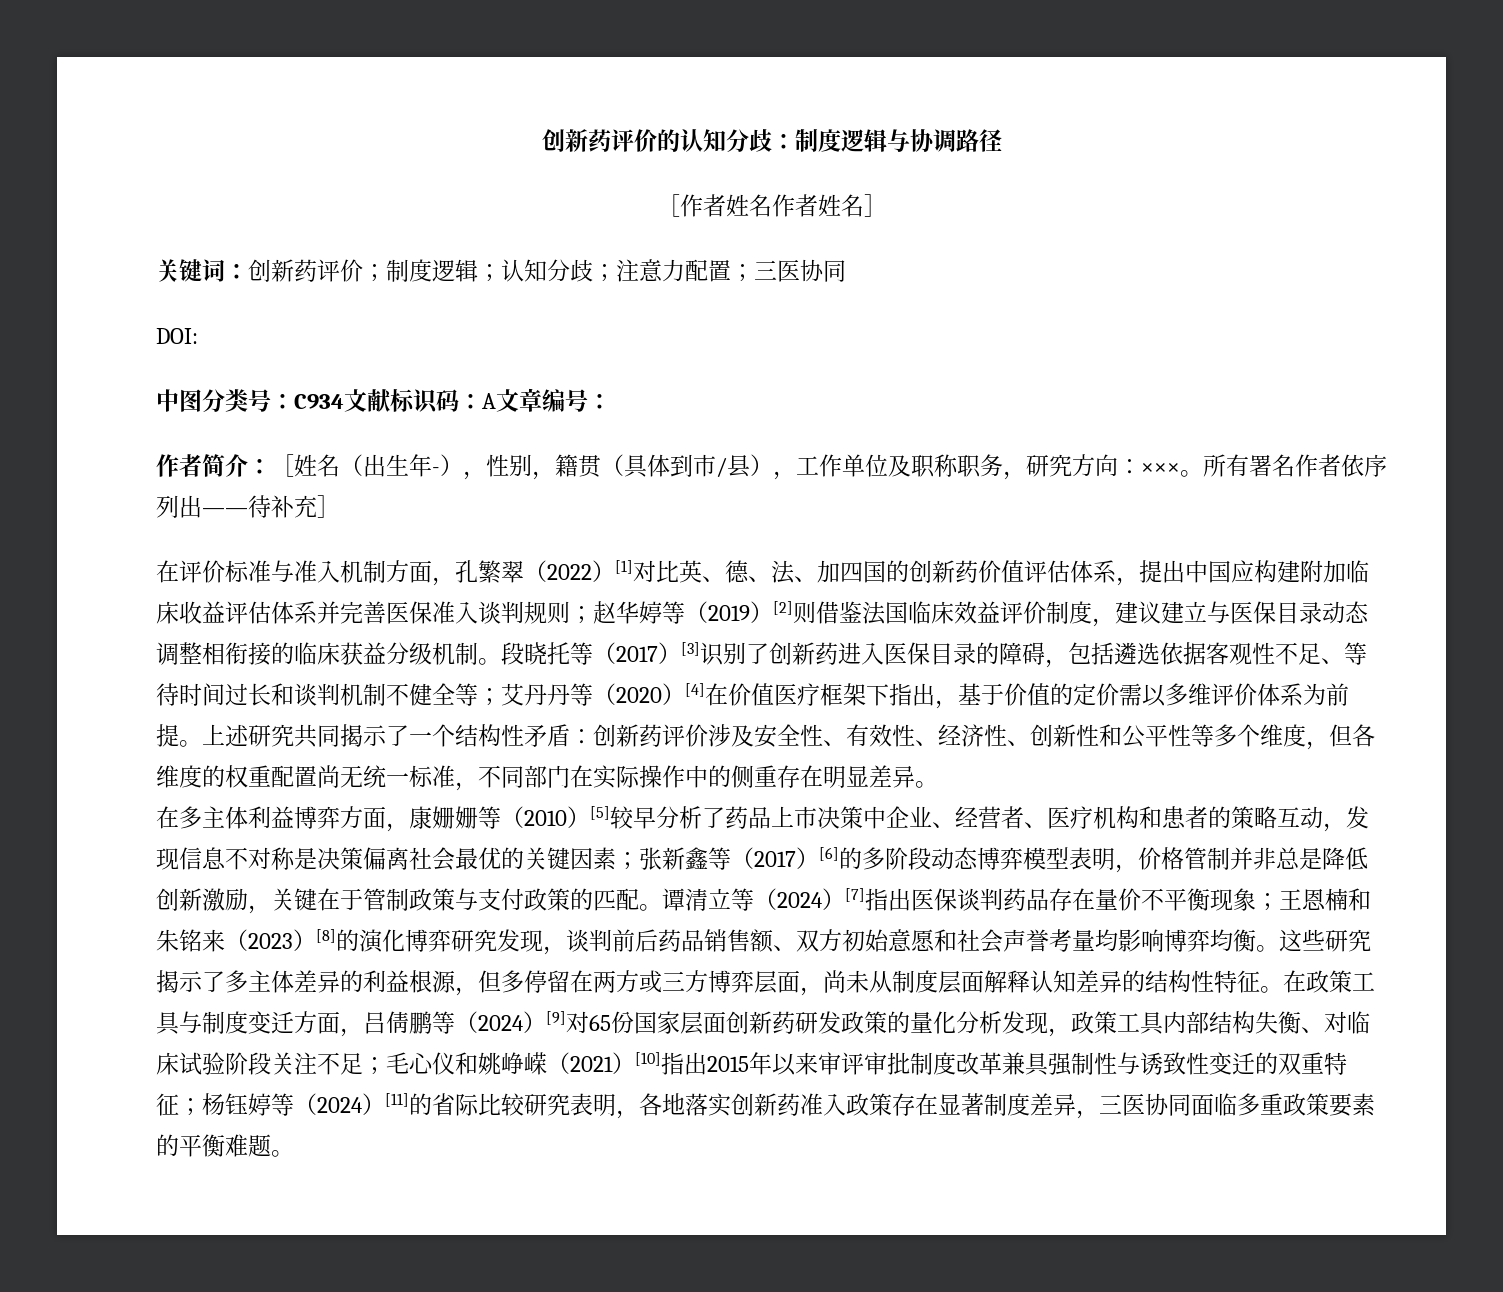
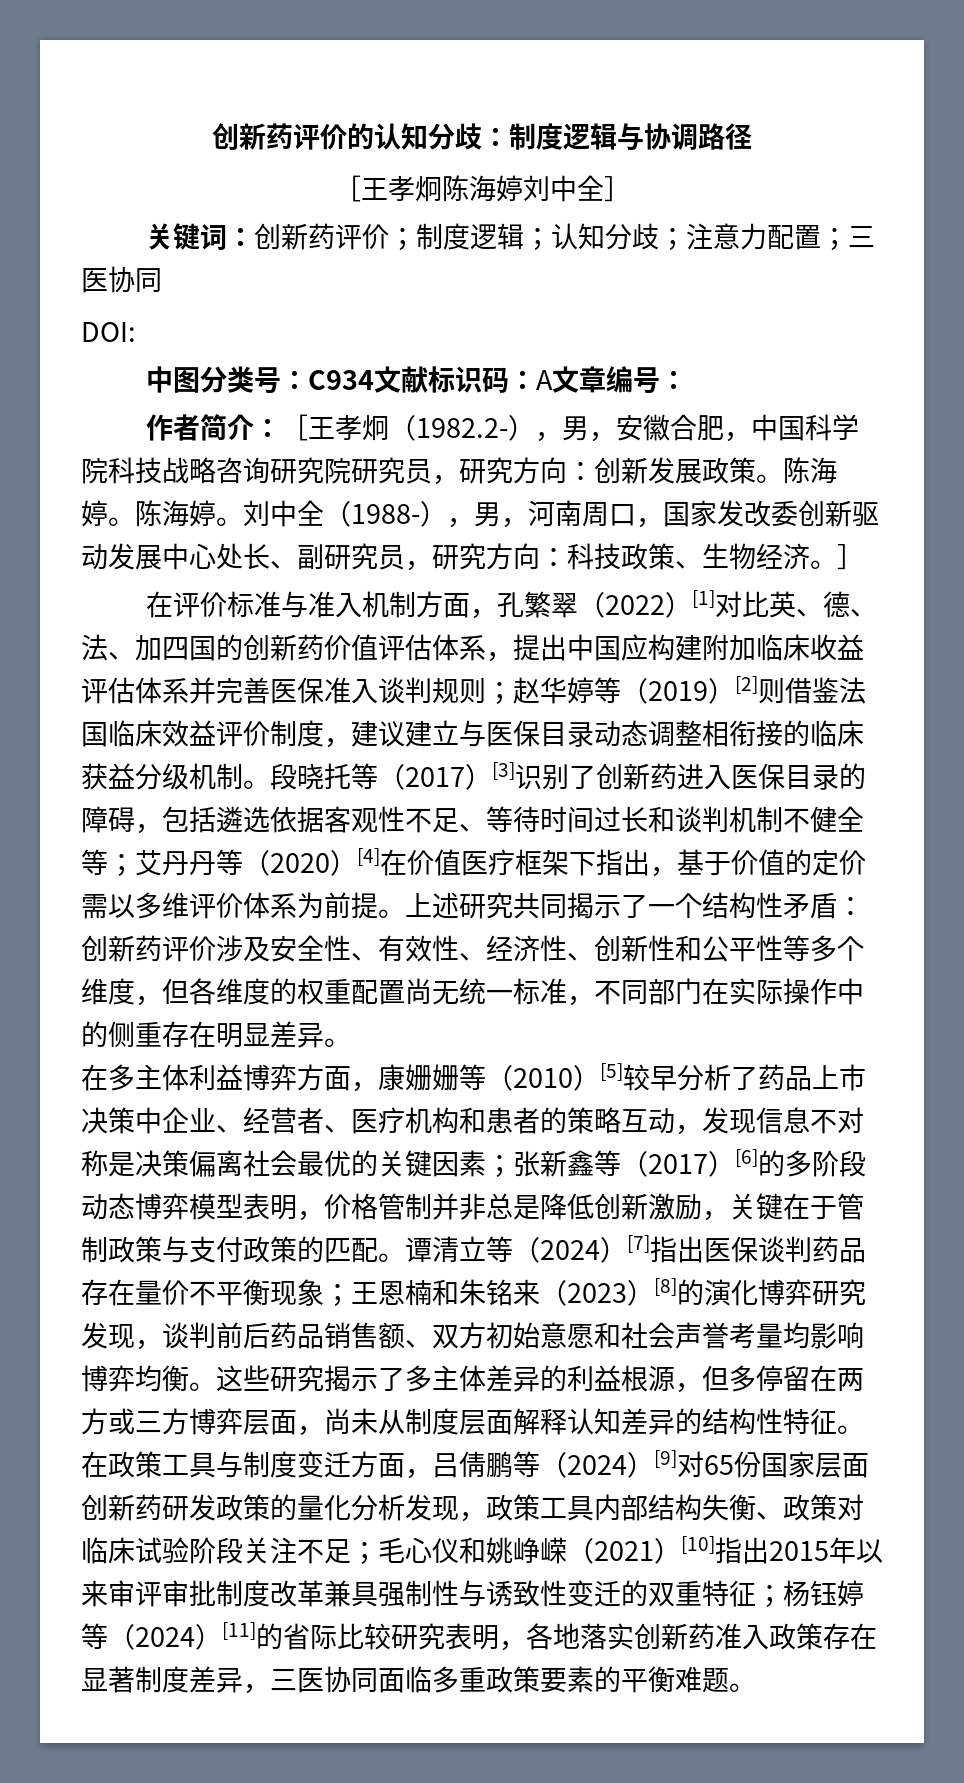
- ［作者姓名作者姓名］
+ ［王孝炯陈海婷刘中全］
- 作者简介：［姓名（出生年-），性别，籍贯（具体到市/县），工作单位及职称职务，研究方向：×××。所有署名作者依序列出——待补充］
+ 作者简介：［王孝炯（1982.2-），男，安徽合肥，中国科学院科技战略咨询研究院研究员，研究方向：创新发展政策。陈海婷。陈海婷。刘中全（1988-），男，河南周口，国家发改委创新驱动发展中心处长、副研究员，研究方向：科技政策、生物经济。］
- 在政策工具与制度变迁方面，吕倩鹏等（2024）[9]对65份国家层面创新药研发政策的量化分析发现，政策工具内部结构失衡、对临床试验阶段关注不足；
+ 在政策工具与制度变迁方面，吕倩鹏等（2024）[9]对65份国家层面创新药研发政策的量化分析发现，政策工具内部结构失衡、政策对临床试验阶段关注不足；

